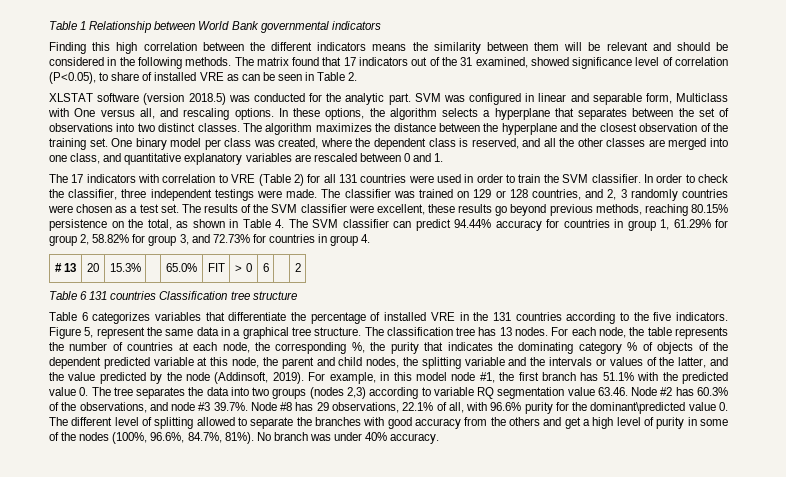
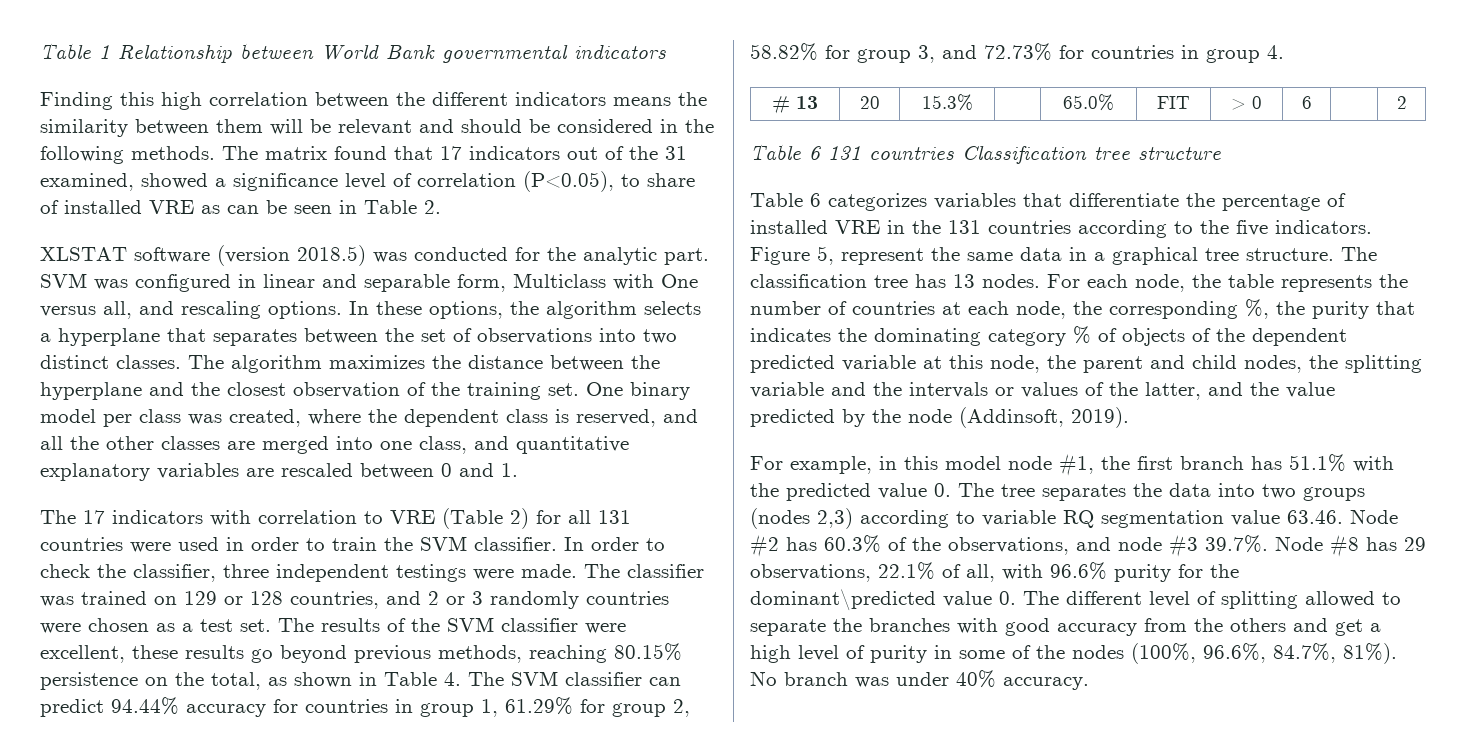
- The matrix found that 17 indicators out of the 31 examined, showed significance level of correlation (P<0.05), to share of installed VRE as can be seen in Table 2.
+ The matrix found that 17 indicators out of the 31 examined, showed a significance level of correlation (P<0.05), to share of installed VRE as can be seen in Table 2.
- The classifier was trained on 129 or 128 countries, and 2, 3 randomly countries were chosen as a test set.
+ The classifier was trained on 129 or 128 countries, and 2 or 3 randomly countries were chosen as a test set.
- For each node, the table represents the number of countries at each node, the corresponding %, the purity that indicates the dominating category % of objects of the dependent predicted variable at this node, the parent and child nodes, the splitting variable and the intervals or values of the latter, and the value predicted by the node (Addinsoft, 2019). For example, in this model node #1, the first branch has 51.1% with the predicted value 0. The tree separates the data into two groups (nodes 2,3) according to variable RQ segmentation value 63.46. Node #2 has 60.3% of the observations, and node #3 39.7%. Node #8 has 29 observations, 22.1% of all, with 96.6% purity for the dominant\predicted value 0. The different level of splitting allowed to separate the branches with good accuracy from the others and get a high level of purity in some of the nodes (100%, 96.6%, 84.7%, 81%).
+ For each node, the table represents the number of countries at each node, the corresponding %, the purity that indicates the dominating category % of objects of the dependent predicted variable at this node, the parent and child nodes, the splitting variable and the intervals or values of the latter, and the value predicted by the node (Addinsoft, 2019).
+ For example, in this model node #1, the first branch has 51.1% with the predicted value 0. The tree separates the data into two groups (nodes 2,3) according to variable RQ segmentation value 63.46. Node #2 has 60.3% of the observations, and node #3 39.7%. Node #8 has 29 observations, 22.1% of all, with 96.6% purity for the dominant\predicted value 0. The different level of splitting allowed to separate the branches with good accuracy from the others and get a high level of purity in some of the nodes (100%, 96.6%, 84.7%, 81%).

